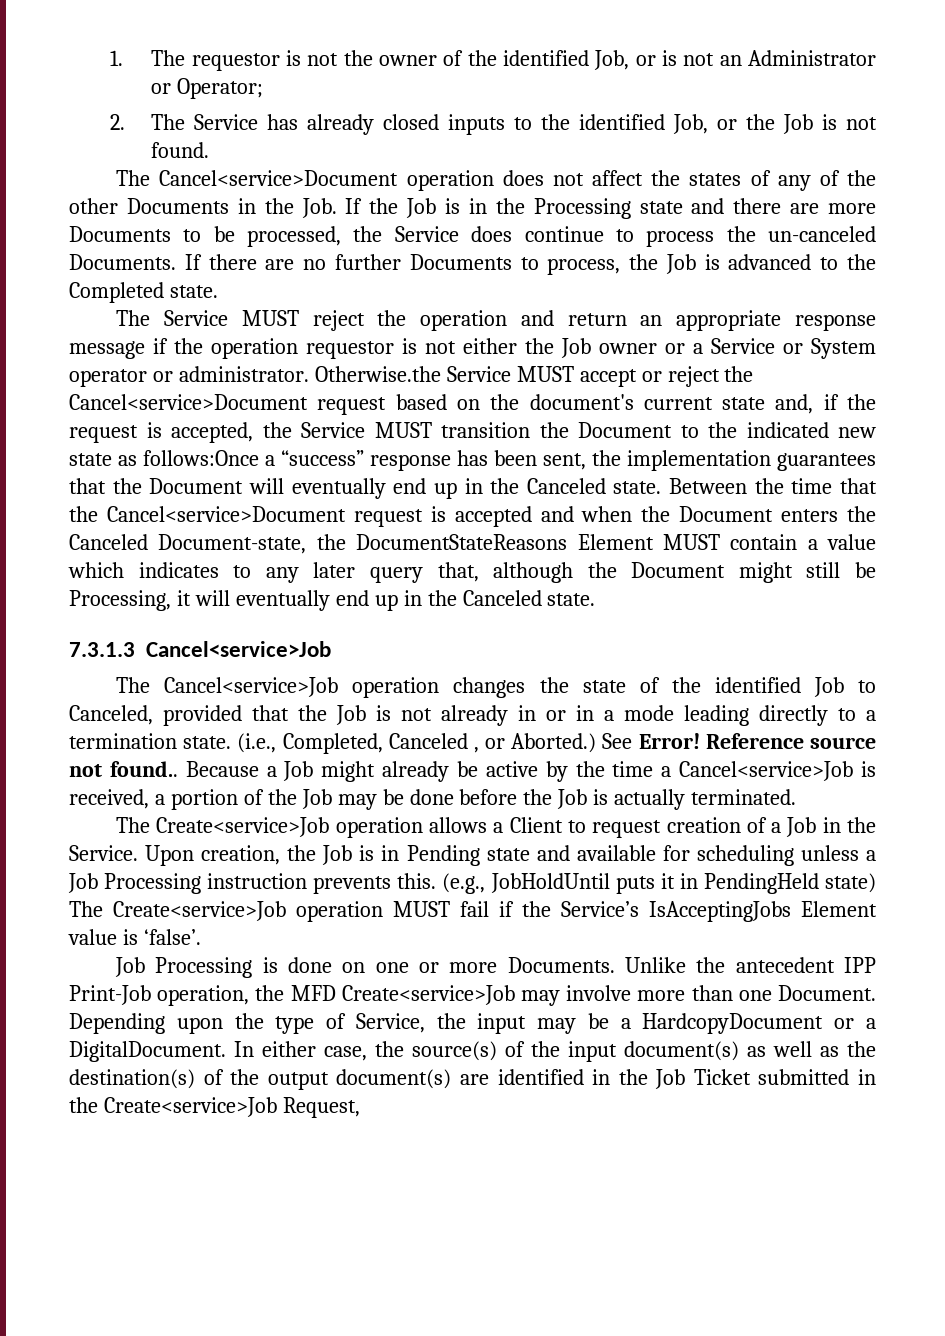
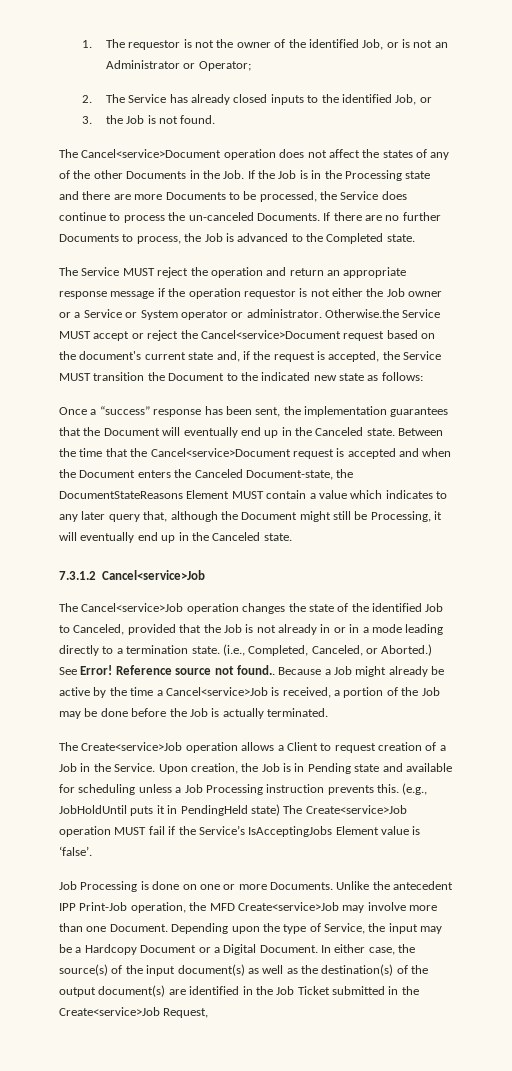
- 2. The Service has already closed inputs to the identified Job, or the Job is not found.
+ 2. The Service has already closed inputs to the identified Job, or
+ 3. the Job is not found.
- Otherwise.the Service MUST accept or reject the Cancel<service>Document request based on the document's current state and, if the request is accepted, the Service MUST transition the Document to the indicated new state as follows:Once a “success” response has been sent, the implementation guarantees that the Document will eventually end up in the Canceled state.
+ Otherwise.the Service MUST accept or reject the Cancel<service>Document request based on the document's current state and, if the request is accepted, the Service MUST transition the Document to the indicated new state as follows:
+ Once a “success” response has been sent, the implementation guarantees that the Document will eventually end up in the Canceled state.
- 7.3.1.3 Cancel<service>Job
+ 7.3.1.2 Cancel<service>Job
- (i.e., Completed, Canceled , or Aborted.)
+ (i.e., Completed, Canceled, or Aborted.)
- Depending upon the type of Service, the input may be a HardcopyDocument or a DigitalDocument.
+ Depending upon the type of Service, the input may be a Hardcopy Document or a Digital Document.

